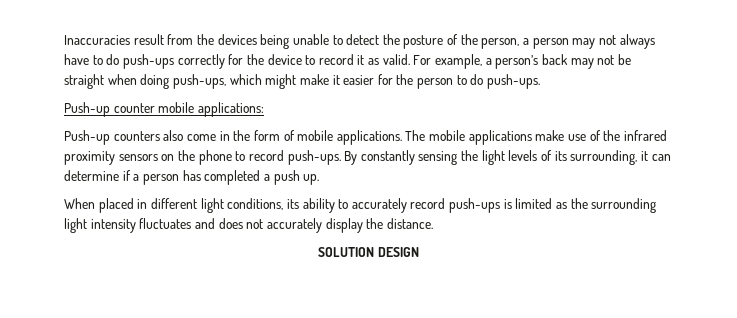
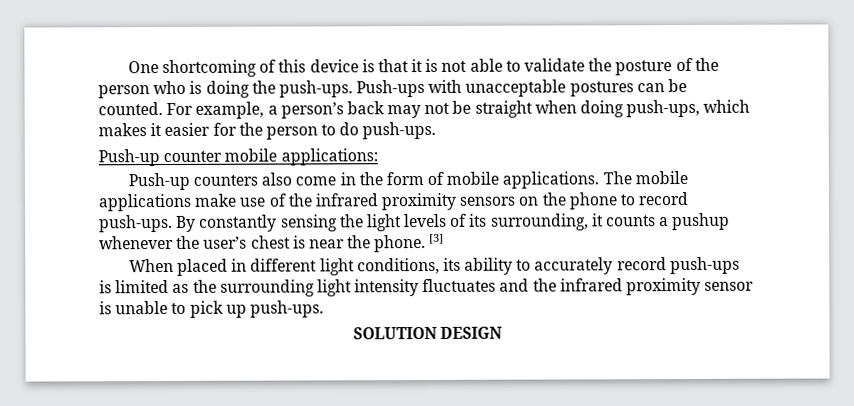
- Inaccuracies result from the devices being unable to detect the posture of the person, a person may not always have to do push-ups correctly for the device to record it as valid.
+ One shortcoming of this device is that it is not able to validate the posture of the person who is doing the push-ups. Push-ups with unacceptable postures can be counted.
- For example, a person’s back may not be straight when doing push-ups, which might make it easier for the person to do push-ups.
+ For example, a person’s back may not be straight when doing push-ups, which makes it easier for the person to do push-ups.
- By constantly sensing the light levels of its surrounding, it can determine if a person has completed a push up.
+ By constantly sensing the light levels of its surrounding, it counts a pushup whenever the user’s chest is near the phone. [3]
- When placed in different light conditions, its ability to accurately record push-ups is limited as the surrounding light intensity fluctuates and does not accurately display the distance.
+ When placed in different light conditions, its ability to accurately record push-ups is limited as the surrounding light intensity fluctuates and the infrared proximity sensor is unable to pick up push-ups.

